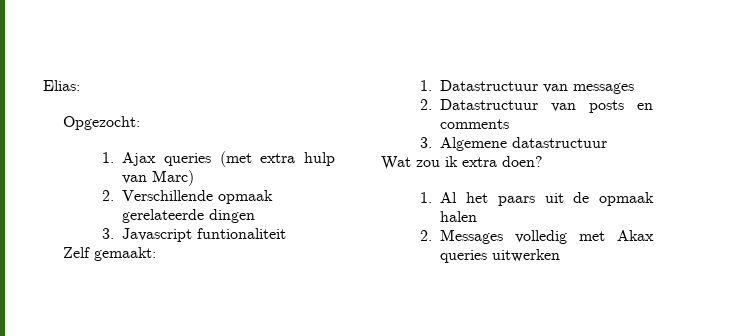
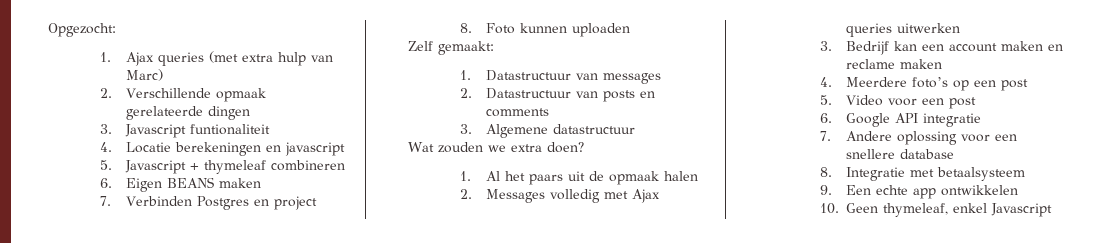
- Elias:
+ 4. Locatie berekeningen en javascript
+ 5. Javascript + thymeleaf combineren
+ 6. Eigen BEANS maken
+ 7. Verbinden Postgres en project
+ 8. Foto kunnen uploaden
- Wat zou ik extra doen?
+ Wat zouden we extra doen?
- 2. Messages volledig met Akax queries uitwerken
+ 2. Messages volledig met Ajax queries uitwerken
+ 3. Bedrijf kan een account maken en reclame maken
+ 4. Meerdere foto’s op een post
+ 5. Video voor een post
+ 6. Google API integratie
+ 7. Andere oplossing voor een snellere database
+ 8. Integratie met betaalsysteem
+ 9. Een echte app ontwikkelen
+ 10. Geen thymeleaf, enkel Javascript

